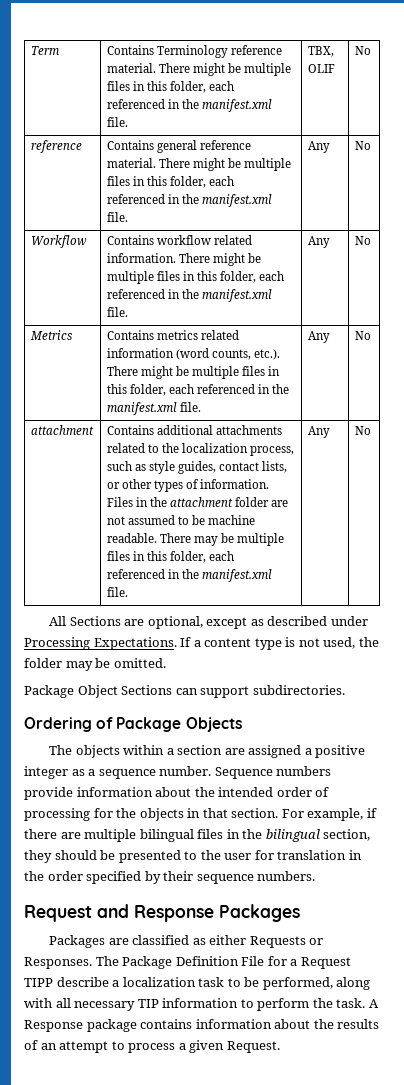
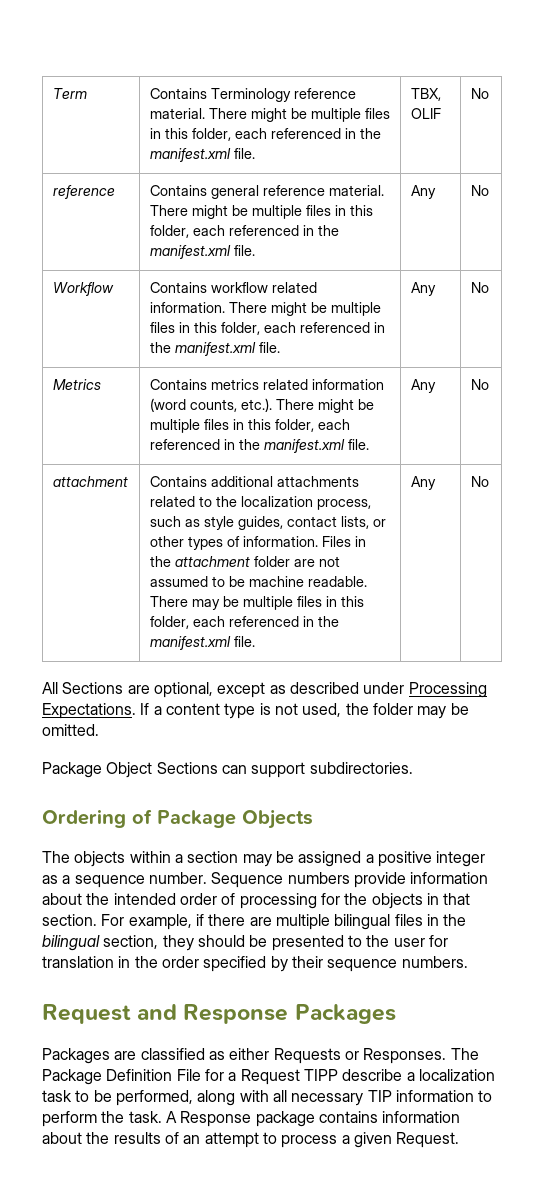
- The objects within a section are assigned a positive integer as a sequence number.
+ The objects within a section may be assigned a positive integer as a sequence number.

